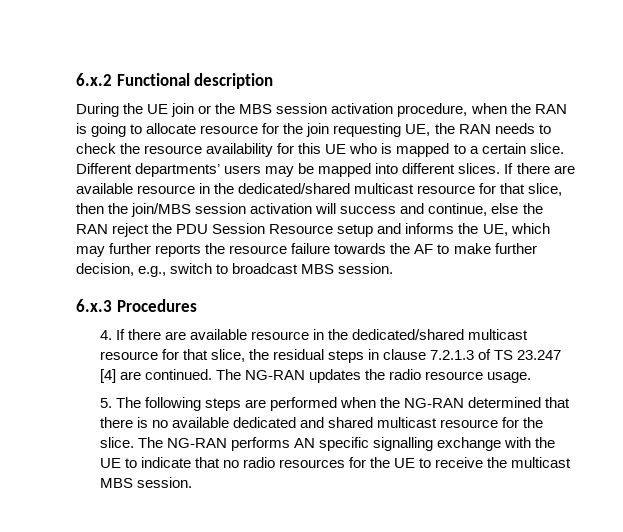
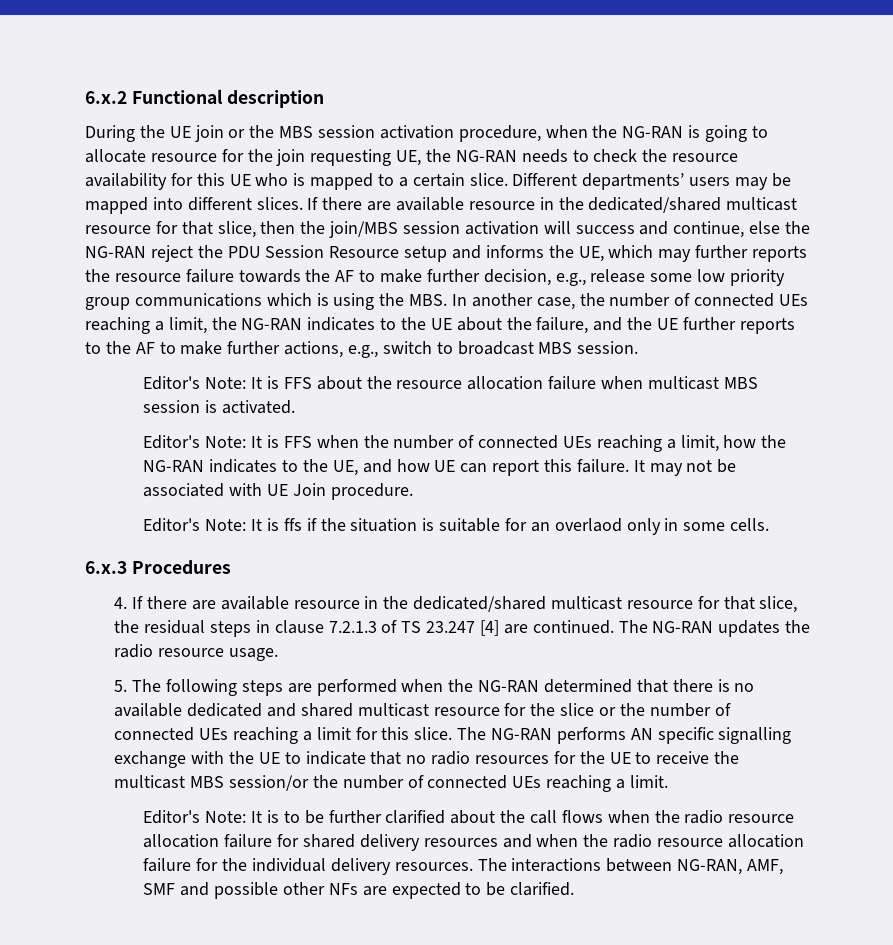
- During the UE join or the MBS session activation procedure, when the RAN is going to allocate resource for the join requesting UE, the RAN needs to check the resource availability for this UE who is mapped to a certain slice.
+ During the UE join or the MBS session activation procedure, when the NG-RAN is going to allocate resource for the join requesting UE, the NG-RAN needs to check the resource availability for this UE who is mapped to a certain slice.
- If there are available resource in the dedicated/shared multicast resource for that slice, then the join/MBS session activation will success and continue, else the RAN reject the PDU Session Resource setup and informs the UE, which may further reports the resource failure towards the AF to make further decision, e.g., switch to broadcast MBS session.
+ If there are available resource in the dedicated/shared multicast resource for that slice, then the join/MBS session activation will success and continue, else the NG-RAN reject the PDU Session Resource setup and informs the UE, which may further reports the resource failure towards the AF to make further decision, e.g., release some low priority group communications which is using the MBS. In another case, the number of connected UEs reaching a limit, the NG-RAN indicates to the UE about the failure, and the UE further reports to the AF to make further actions, e.g., switch to broadcast MBS session.
+ Editor's Note: It is FFS about the resource allocation failure when multicast MBS session is activated.
+ Editor's Note: It is FFS when the number of connected UEs reaching a limit, how the NG-RAN indicates to the UE, and how UE can report this failure. It may not be associated with UE Join procedure.
+ Editor's Note: It is ffs if the situation is suitable for an overlaod only in some cells.
- 5. The following steps are performed when the NG-RAN determined that there is no available dedicated and shared multicast resource for the slice.
+ 5. The following steps are performed when the NG-RAN determined that there is no available dedicated and shared multicast resource for the slice or the number of connected UEs reaching a limit for this slice.
- The NG-RAN performs AN specific signalling exchange with the UE to indicate that no radio resources for the UE to receive the multicast MBS session.
+ The NG-RAN performs AN specific signalling exchange with the UE to indicate that no radio resources for the UE to receive the multicast MBS session/or the number of connected UEs reaching a limit.
+ Editor's Note: It is to be further clarified about the call flows when the radio resource allocation failure for shared delivery resources and when the radio resource allocation failure for the individual delivery resources. The interactions between NG-RAN, AMF, SMF and possible other NFs are expected to be clarified.

